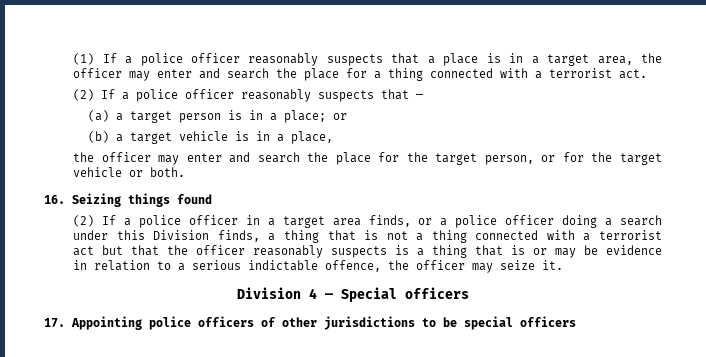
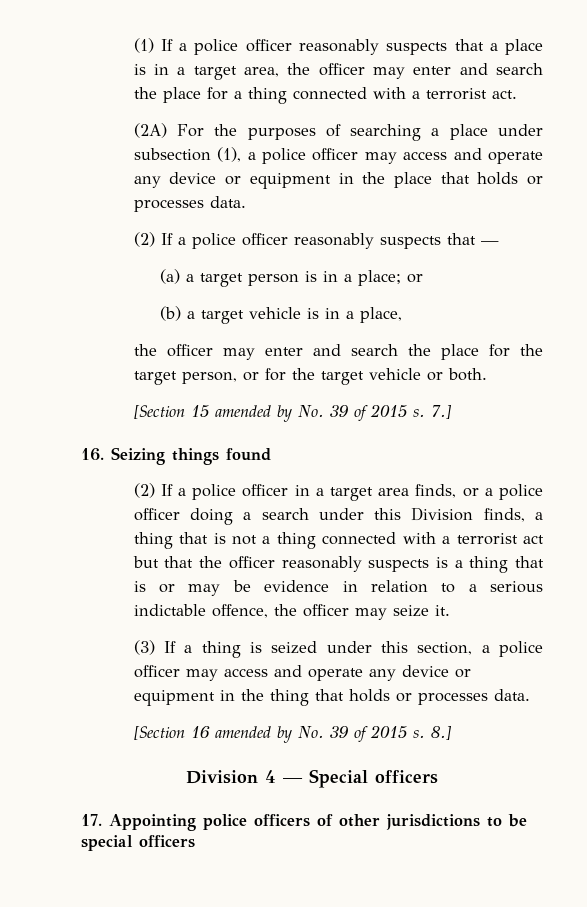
+ (2A) For the purposes of searching a place under subsection (1), a police officer may access and operate any device or equipment in the place that holds or processes data.
+ [Section 15 amended by No. 39 of 2015 s. 7.]
+ (3) If a thing is seized under this section, a police officer may access and operate any device or equipment in the thing that holds or processes data.
+ [Section 16 amended by No. 39 of 2015 s. 8.]

